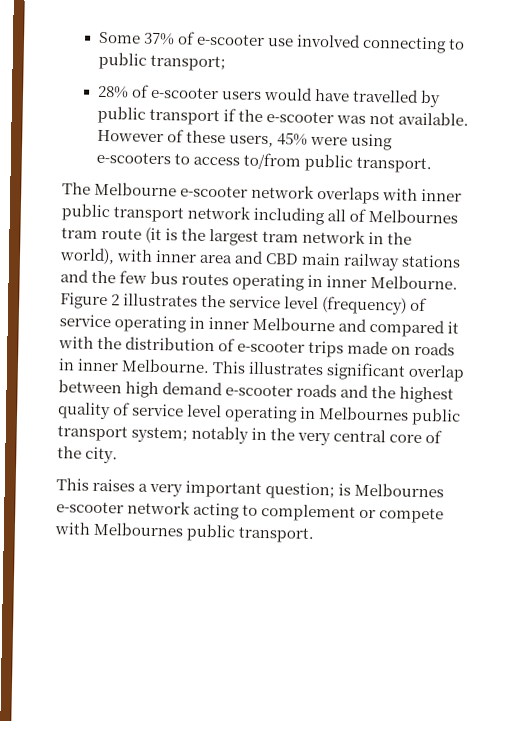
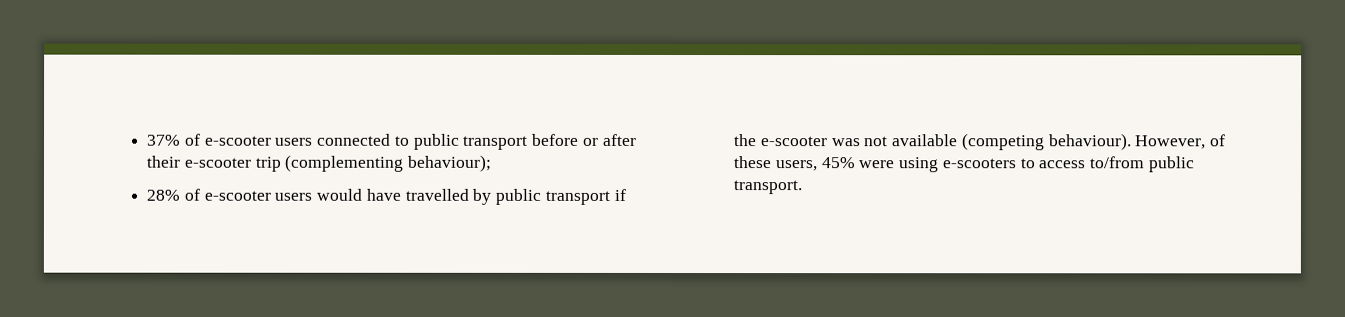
- Some 37% of e-scooter use involved connecting to public transport;
+ 37% of e-scooter users connected to public transport before or after their e-scooter trip (complementing behaviour);
- 28% of e-scooter users would have travelled by public transport if the e-scooter was not available. However of these users, 45% were using e-scooters to access to/from public transport.
+ 28% of e-scooter users would have travelled by public transport if the e-scooter was not available (competing behaviour). However, of these users, 45% were using e-scooters to access to/from public transport.
- The Melbourne e-scooter network overlaps with inner public transport network including all of Melbournes tram route (it is the largest tram network in the world), with inner area and CBD main railway stations and the few bus routes operating in inner Melbourne. Figure 2 illustrates the service level (frequency) of service operating in inner Melbourne and compared it with the distribution of e-scooter trips made on roads in inner Melbourne. This illustrates significant overlap between high demand e-scooter roads and the highest quality of service level operating in Melbournes public transport system; notably in the very central core of the city.
- This raises a very important question; is Melbournes e-scooter network acting to complement or compete with Melbournes public transport.

